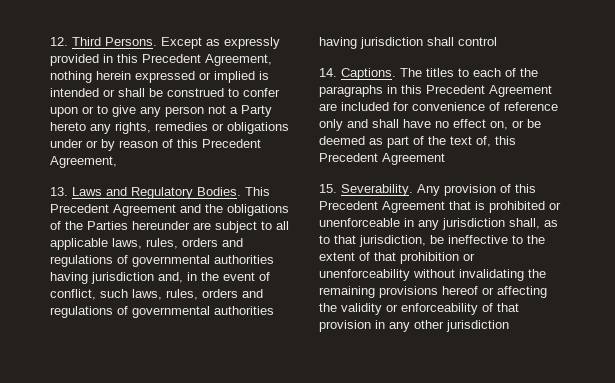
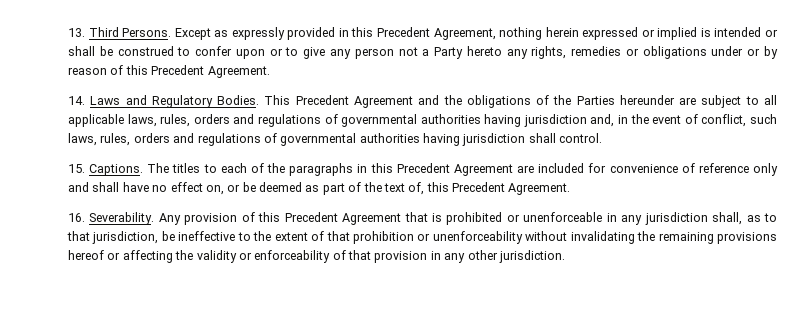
- 12. Third Persons.
+ 13. Third Persons.
- Except as expressly provided in this Precedent Agreement, nothing herein expressed or implied is intended or shall be construed to confer upon or to give any person not a Party hereto any rights, remedies or obligations under or by reason of this Precedent Agreement,
- 13. Laws and Regulatory Bodies.
+ Except as expressly provided in this Precedent Agreement, nothing herein expressed or implied is intended or shall be construed to confer upon or to give any person not a Party hereto any rights, remedies or obligations under or by reason of this Precedent Agreement.
+ 14. Laws and Regulatory Bodies.
- This Precedent Agreement and the obligations of the Parties hereunder are subject to all applicable laws, rules, orders and regulations of governmental authorities having jurisdiction and, in the event of conflict, such laws, rules, orders and regulations of governmental authorities having jurisdiction shall control
- 14. Captions.
+ This Precedent Agreement and the obligations of the Parties hereunder are subject to all applicable laws, rules, orders and regulations of governmental authorities having jurisdiction and, in the event of conflict, such laws, rules, orders and regulations of governmental authorities having jurisdiction shall control.
+ 15. Captions.
- The titles to each of the paragraphs in this Precedent Agreement are included for convenience of reference only and shall have no effect on, or be deemed as part of the text of, this Precedent Agreement
- 15. Severability.
+ The titles to each of the paragraphs in this Precedent Agreement are included for convenience of reference only and shall have no effect on, or be deemed as part of the text of, this Precedent Agreement.
+ 16. Severability.
- Any provision of this Precedent Agreement that is prohibited or unenforceable in any jurisdiction shall, as to that jurisdiction, be ineffective to the extent of that prohibition or unenforceability without invalidating the remaining provisions hereof or affecting the validity or enforceability of that provision in any other jurisdiction
+ Any provision of this Precedent Agreement that is prohibited or unenforceable in any jurisdiction shall, as to that jurisdiction, be ineffective to the extent of that prohibition or unenforceability without invalidating the remaining provisions hereof or affecting the validity or enforceability of that provision in any other jurisdiction.

